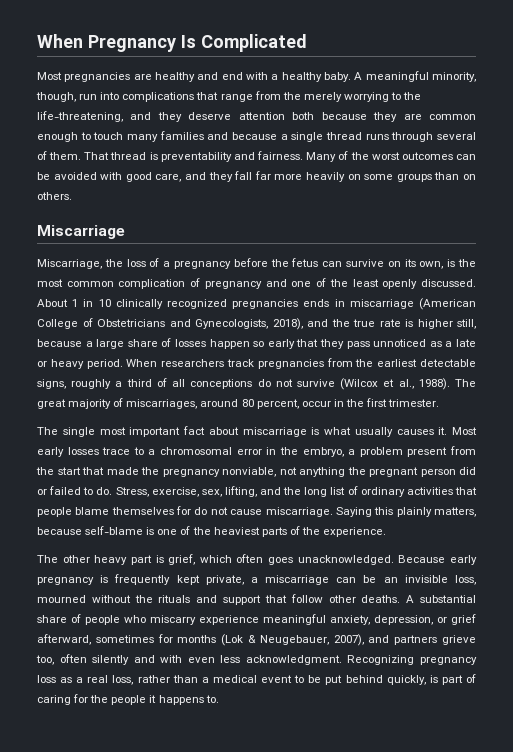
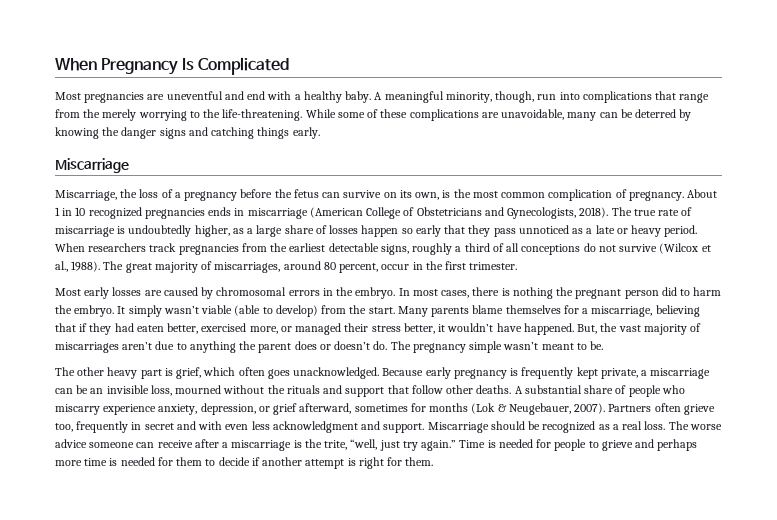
- Most pregnancies are healthy and end with a healthy baby.
+ Most pregnancies are uneventful and end with a healthy baby.
- A meaningful minority, though, run into complications that range from the merely worrying to the life-threatening, and they deserve attention both because they are common enough to touch many families and because a single thread runs through several of them. That thread is preventability and fairness. Many of the worst outcomes can be avoided with good care, and they fall far more heavily on some groups than on others.
+ A meaningful minority, though, run into complications that range from the merely worrying to the life-threatening. While some of these complications are unavoidable, many can be deterred by knowing the danger signs and catching things early.
- Miscarriage, the loss of a pregnancy before the fetus can survive on its own, is the most common complication of pregnancy and one of the least openly discussed.
+ Miscarriage, the loss of a pregnancy before the fetus can survive on its own, is the most common complication of pregnancy.
- About 1 in 10 clinically recognized pregnancies ends in miscarriage (American College of Obstetricians and Gynecologists, 2018), and the true rate is higher still, because a large share of losses happen so early that they pass unnoticed as a late or heavy period.
+ About 1 in 10 recognized pregnancies ends in miscarriage (American College of Obstetricians and Gynecologists, 2018). The true rate of miscarriage is undoubtedly higher, as a large share of losses happen so early that they pass unnoticed as a late or heavy period.
- The single most important fact about miscarriage is what usually causes it. Most early losses trace to a chromosomal error in the embryo, a problem present from the start that made the pregnancy nonviable, not anything the pregnant person did or failed to do. Stress, exercise, sex, lifting, and the long list of ordinary activities that people blame themselves for do not cause miscarriage. Saying this plainly matters, because self-blame is one of the heaviest parts of the experience.
+ Most early losses are caused by chromosomal errors in the embryo. In most cases, there is nothing the pregnant person did to harm the embryo. It simply wasn’t viable (able to develop) from the start. Many parents blame themselves for a miscarriage, believing that if they had eaten better, exercised more, or managed their stress better, it wouldn’t have happened. But, the vast majority of miscarriages aren’t due to anything the parent does or doesn’t do. The pregnancy simple wasn’t meant to be.
- A substantial share of people who miscarry experience meaningful anxiety, depression, or grief afterward, sometimes for months (Lok & Neugebauer, 2007), and partners grieve too, often silently and with even less acknowledgment. Recognizing pregnancy loss as a real loss, rather than a medical event to be put behind quickly, is part of caring for the people it happens to.
+ A substantial share of people who miscarry experience anxiety, depression, or grief afterward, sometimes for months (Lok & Neugebauer, 2007). Partners often grieve too, frequently in secret and with even less acknowledgment and support. Miscarriage should be recognized as a real loss. The worse advice someone can receive after a miscarriage is the trite, “well, just try again.” Time is needed for people to grieve and perhaps more time is needed for them to decide if another attempt is right for them.

